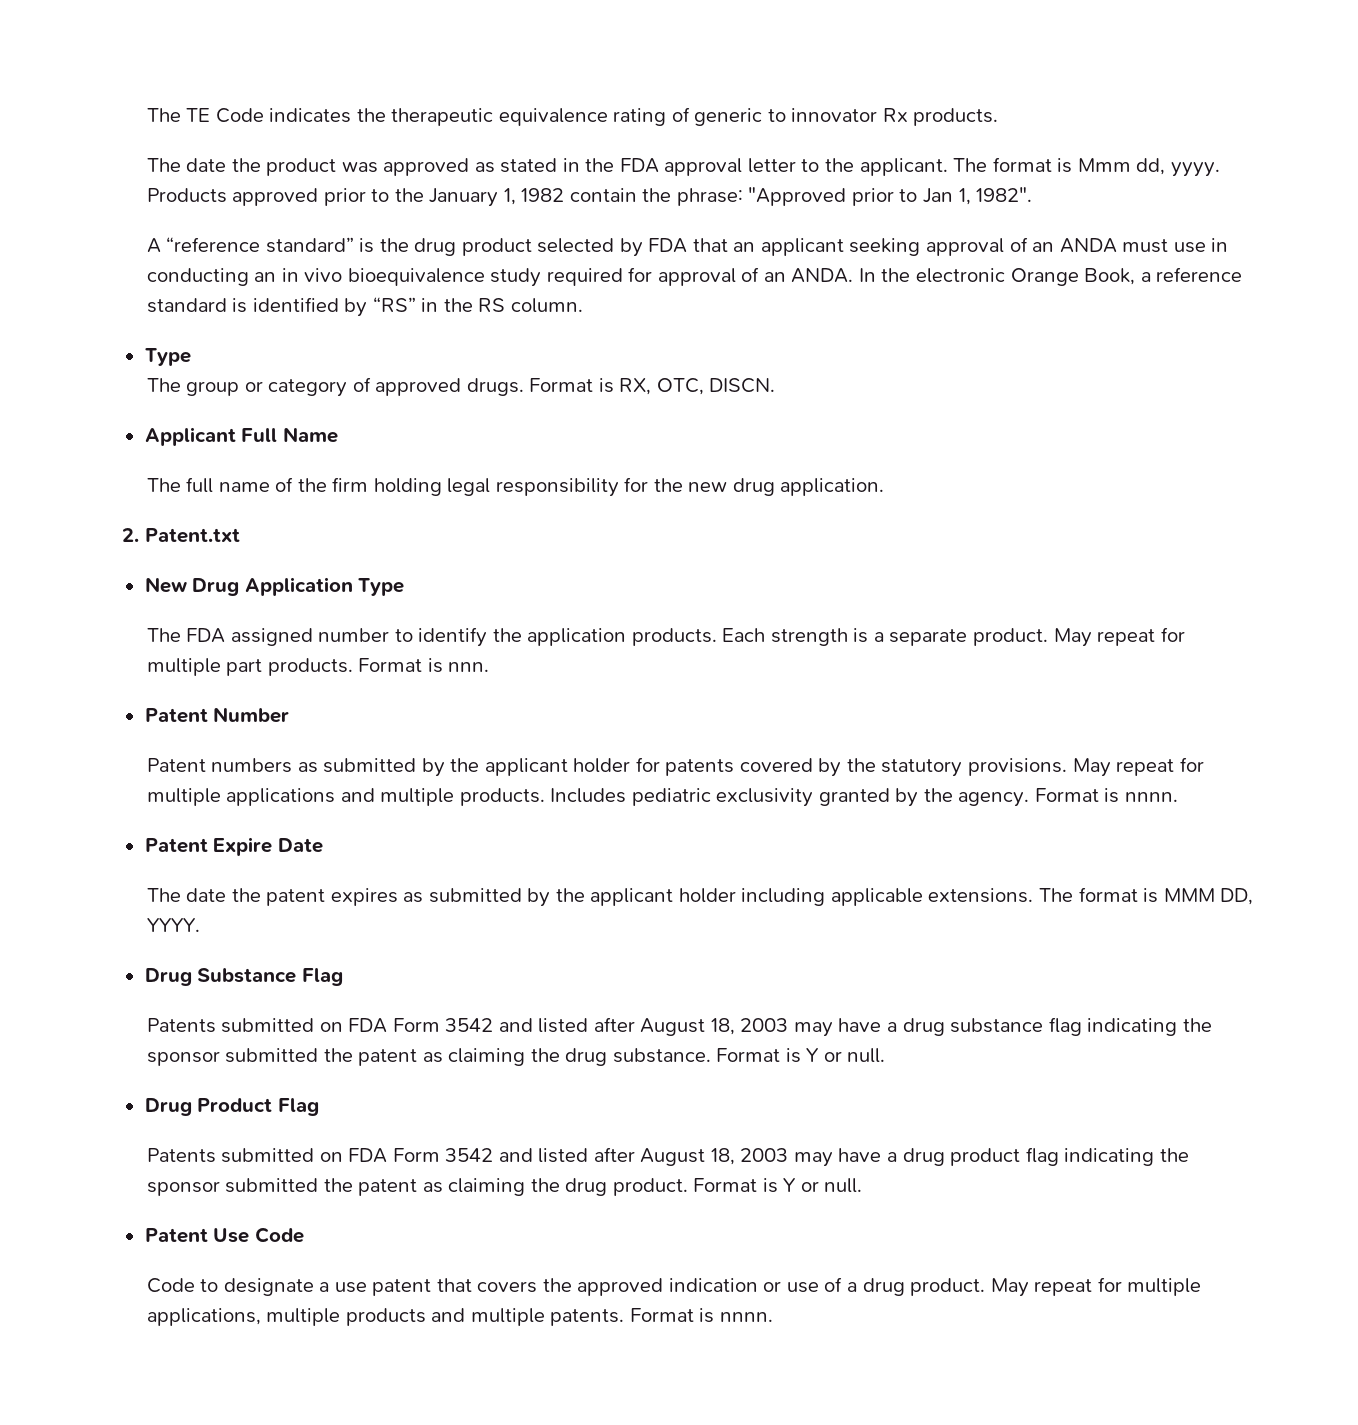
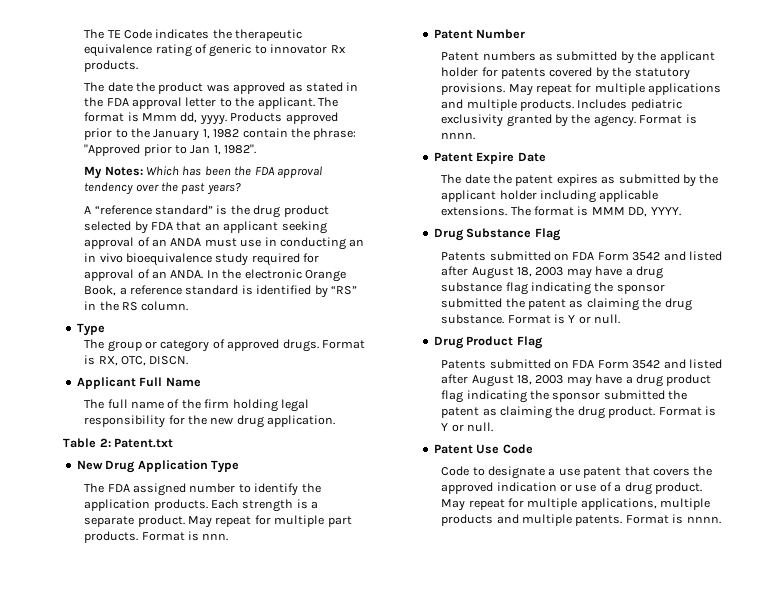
+ My Notes: Which has been the FDA approval tendency over the past years?
- 2. Patent.txt
+ Table 2: Patent.txt

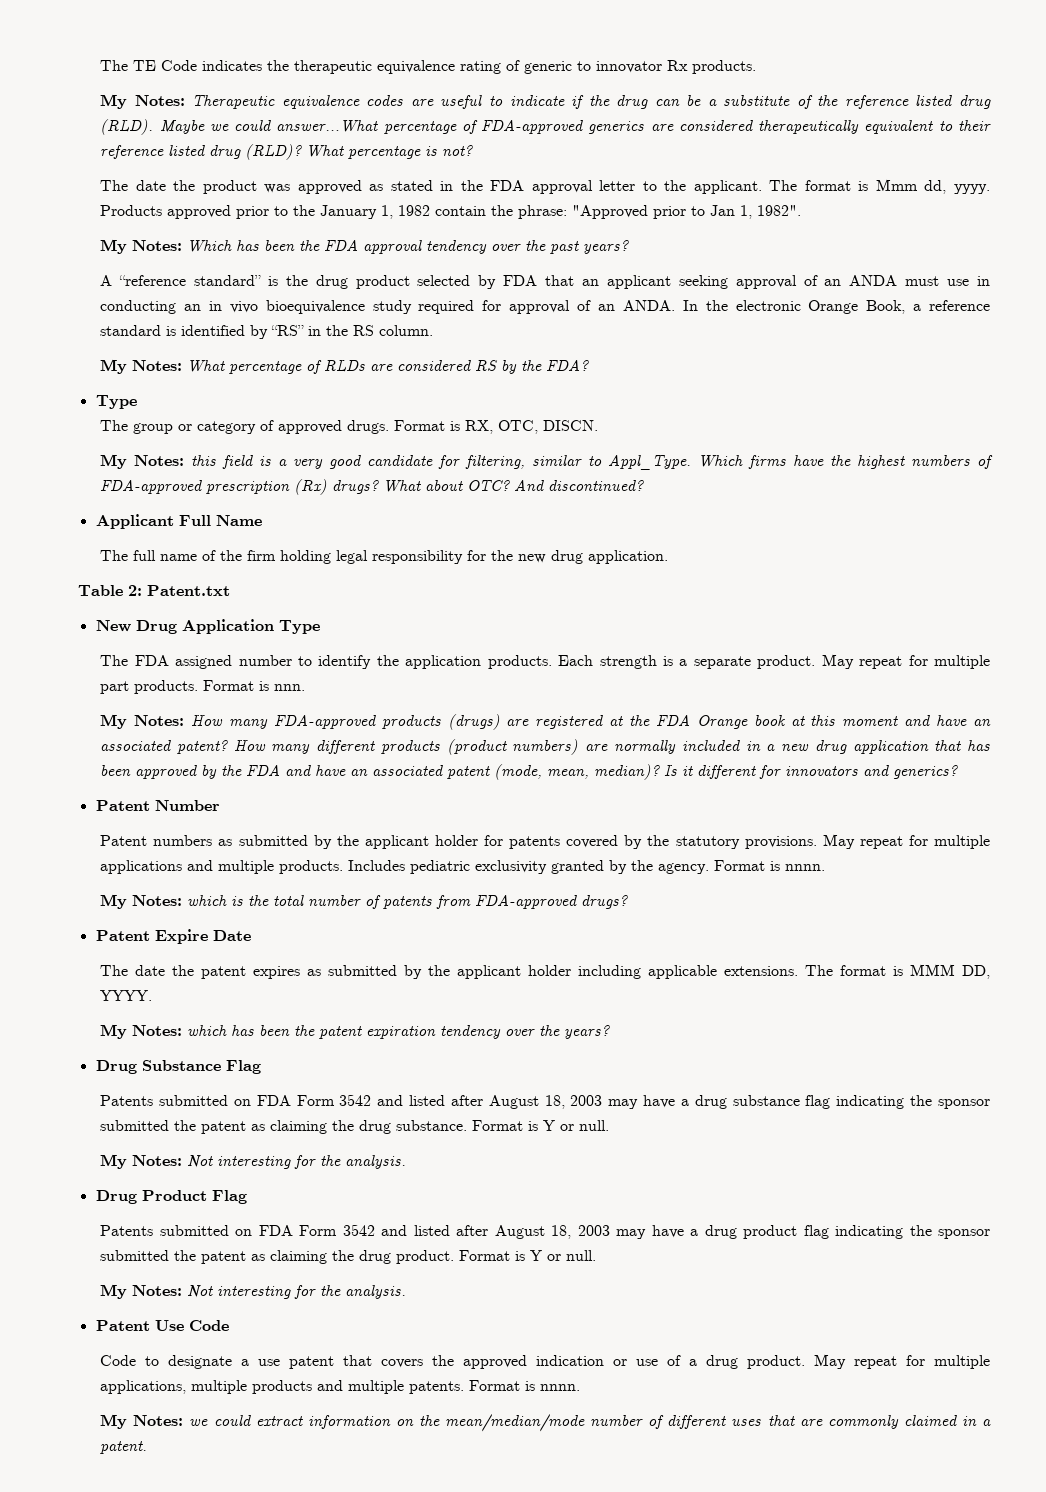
+ My Notes: Therapeutic equivalence codes are useful to indicate if the drug can be a substitute of the reference listed drug (RLD). Maybe we could answer…What percentage of FDA-approved generics are considered therapeutically equivalent to their reference listed drug (RLD)? What percentage is not?
+ My Notes: What percentage of RLDs are considered RS by the FDA?
+ My Notes: this field is a very good candidate for filtering, similar to Appl_Type. Which firms have the highest numbers of FDA-approved prescription (Rx) drugs? What about OTC? And discontinued?
+ My Notes: How many FDA-approved products (drugs) are registered at the FDA Orange book at this moment and have an associated patent? How many different products (product numbers) are normally included in a new drug application that has been approved by the FDA and have an associated patent (mode, mean, median)? Is it different for innovators and generics?
+ My Notes: which is the total number of patents from FDA-approved drugs?
+ My Notes: which has been the patent expiration tendency over the years?
  Patents submitted on FDA Form 3542 and listed after August 18, 2003 may have a drug substance flag indicating the sponsor submitted the patent as claiming the drug substance. Format is Y or null.
+ My Notes: Not interesting for the analysis.
  Patents submitted on FDA Form 3542 and listed after August 18, 2003 may have a drug product flag indicating the sponsor submitted the patent as claiming the drug product. Format is Y or null.
+ My Notes: Not interesting for the analysis.
+ My Notes: we could extract information on the mean/median/mode number of different uses that are commonly claimed in a patent.

